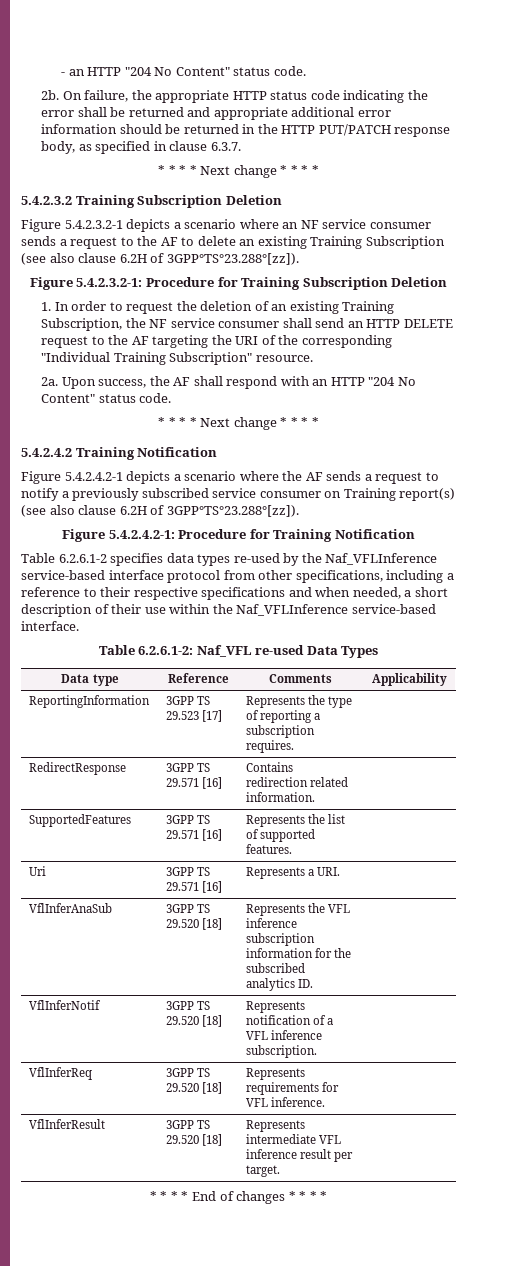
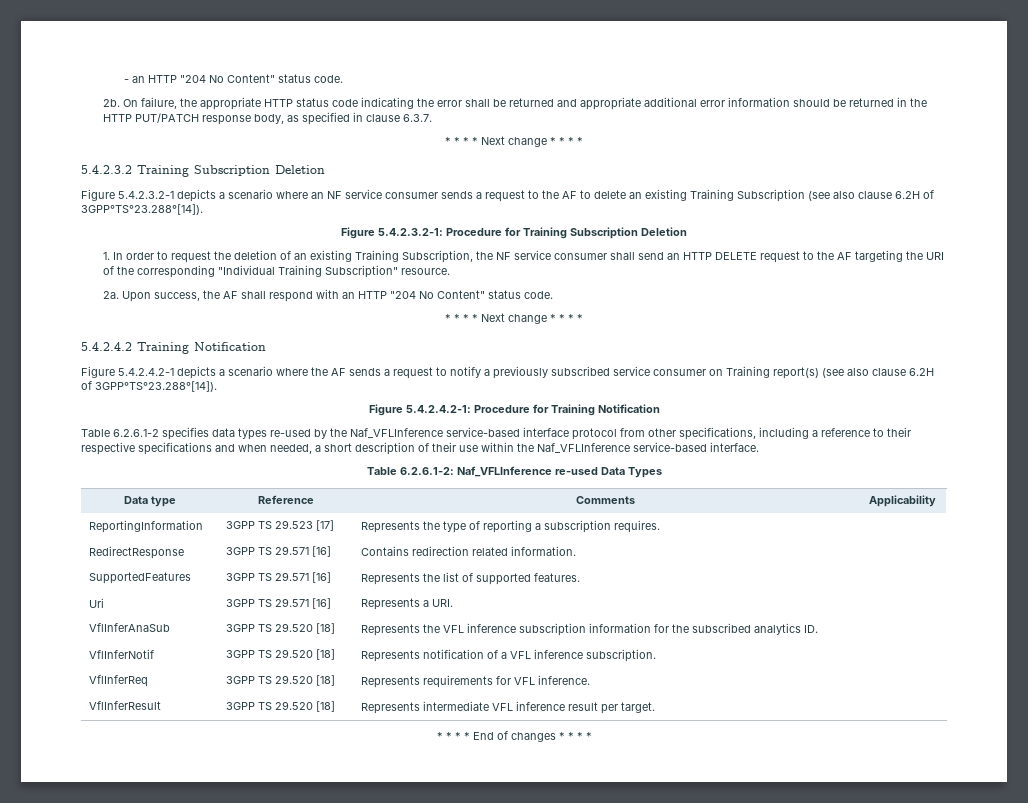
- Figure 5.4.2.3.2-1 depicts a scenario where an NF service consumer sends a request to the AF to delete an existing Training Subscription (see also clause 6.2H of 3GPP°TS°23.288°[zz]).
+ Figure 5.4.2.3.2-1 depicts a scenario where an NF service consumer sends a request to the AF to delete an existing Training Subscription (see also clause 6.2H of 3GPP°TS°23.288°[14]).
- Figure 5.4.2.4.2-1 depicts a scenario where the AF sends a request to notify a previously subscribed service consumer on Training report(s) (see also clause 6.2H of 3GPP°TS°23.288°[zz]).
+ Figure 5.4.2.4.2-1 depicts a scenario where the AF sends a request to notify a previously subscribed service consumer on Training report(s) (see also clause 6.2H of 3GPP°TS°23.288°[14]).
- Table 6.2.6.1-2: Naf_VFL re-used Data Types
+ Table 6.2.6.1-2: Naf_VFLInference re-used Data Types

